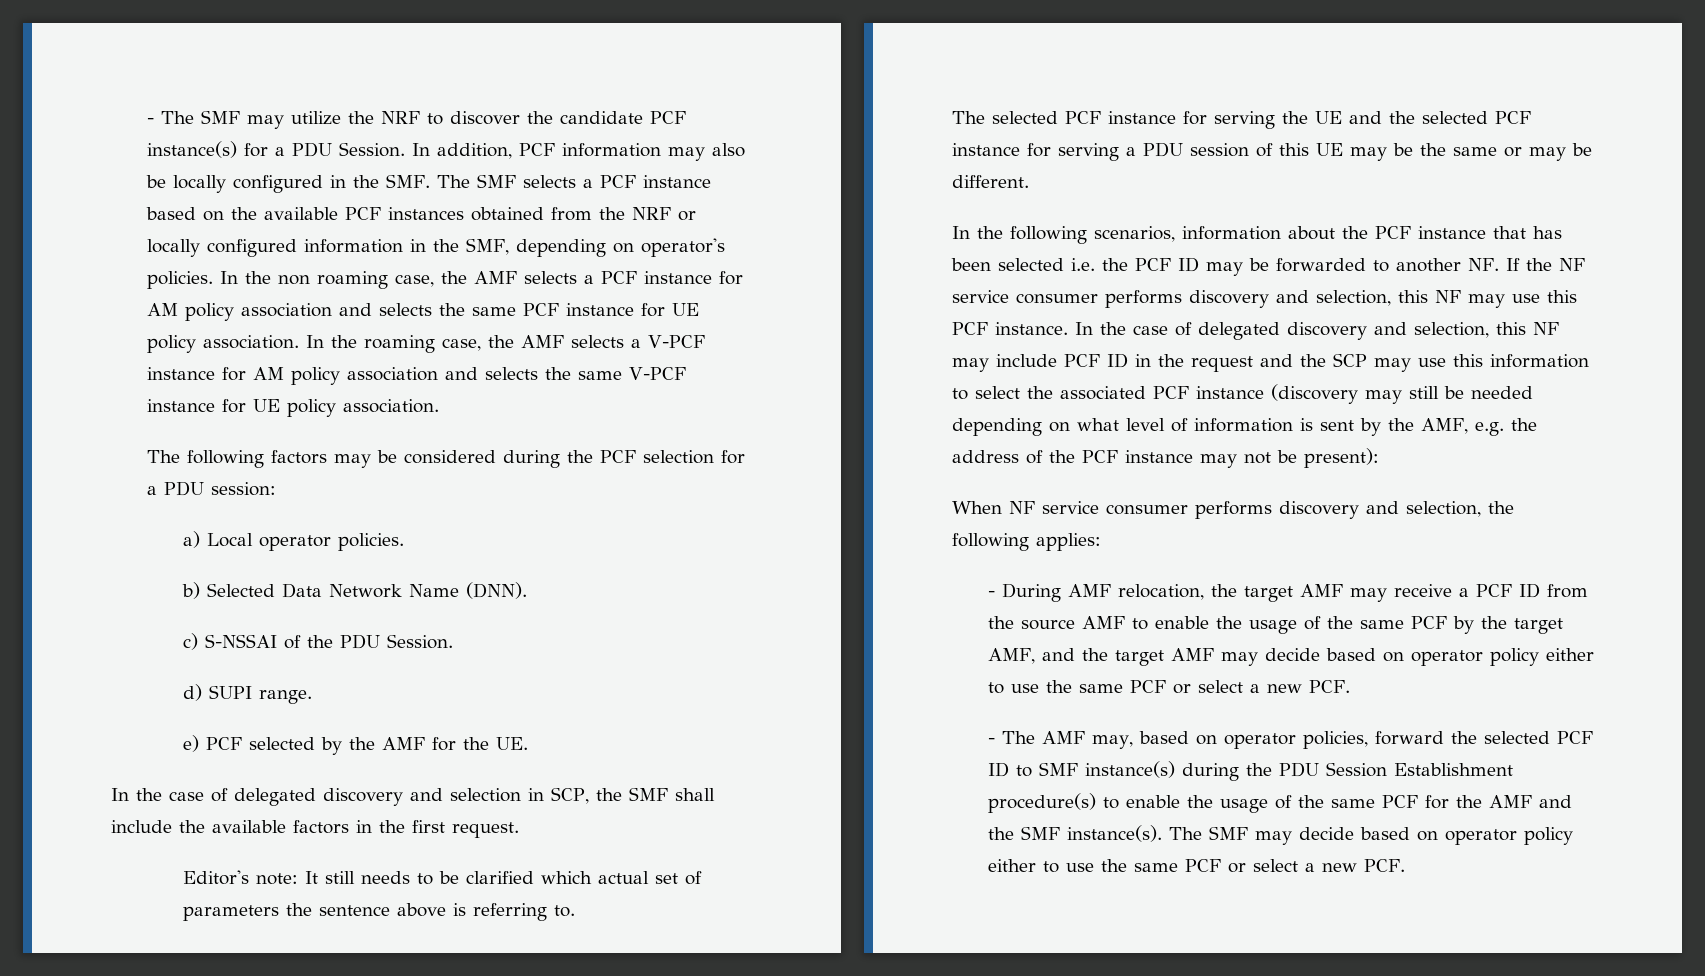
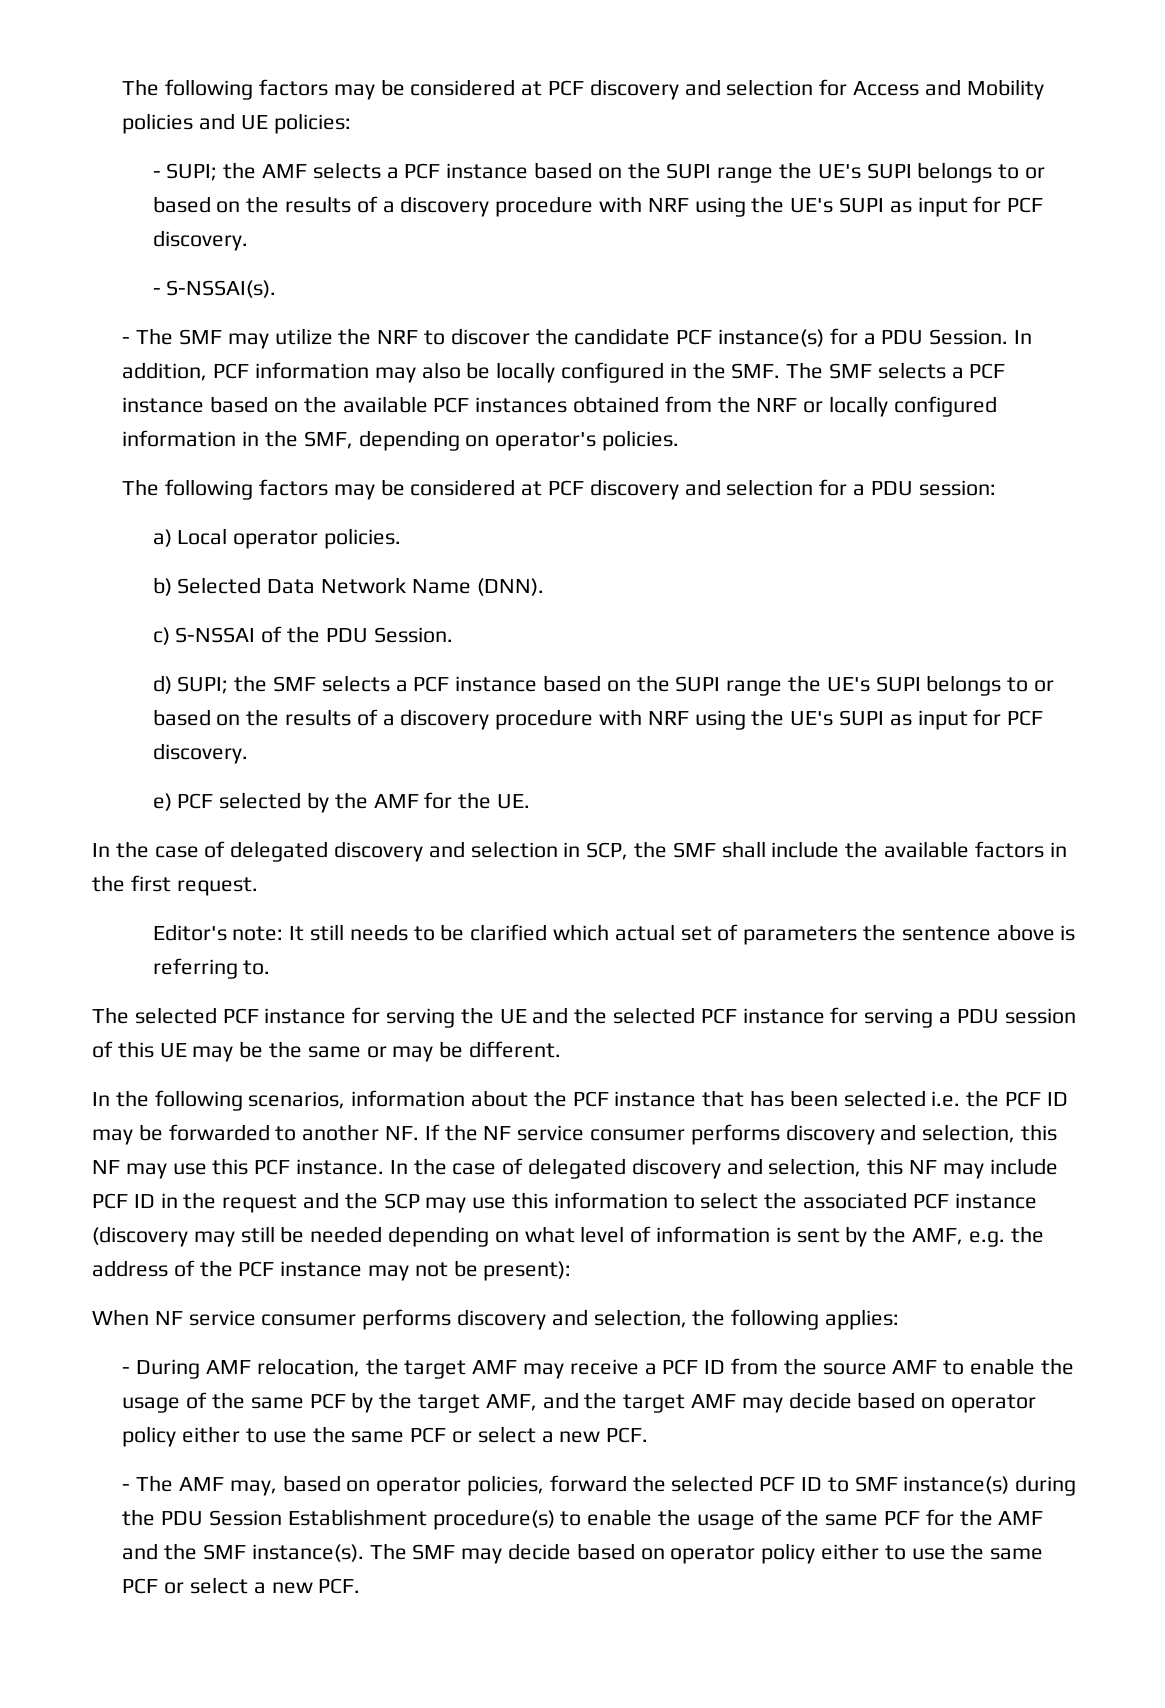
+ The following factors may be considered at PCF discovery and selection for Access and Mobility policies and UE policies:
+ - SUPI; the AMF selects a PCF instance based on the SUPI range the UE's SUPI belongs to or based on the results of a discovery procedure with NRF using the UE's SUPI as input for PCF discovery.
+ - S-NSSAI(s).
- In addition, PCF information may also be locally configured in the SMF. The SMF selects a PCF instance based on the available PCF instances obtained from the NRF or locally configured information in the SMF, depending on operator's policies. In the non roaming case, the AMF selects a PCF instance for AM policy association and selects the same PCF instance for UE policy association. In the roaming case, the AMF selects a V-PCF instance for AM policy association and selects the same V-PCF instance for UE policy association.
- The following factors may be considered during the PCF selection for a PDU session:
+ In addition, PCF information may also be locally configured in the SMF. The SMF selects a PCF instance based on the available PCF instances obtained from the NRF or locally configured information in the SMF, depending on operator's policies.
+ The following factors may be considered at PCF discovery and selection for a PDU session:
- d) SUPI range.
+ d) SUPI; the SMF selects a PCF instance based on the SUPI range the UE's SUPI belongs to or based on the results of a discovery procedure with NRF using the UE's SUPI as input for PCF discovery.

